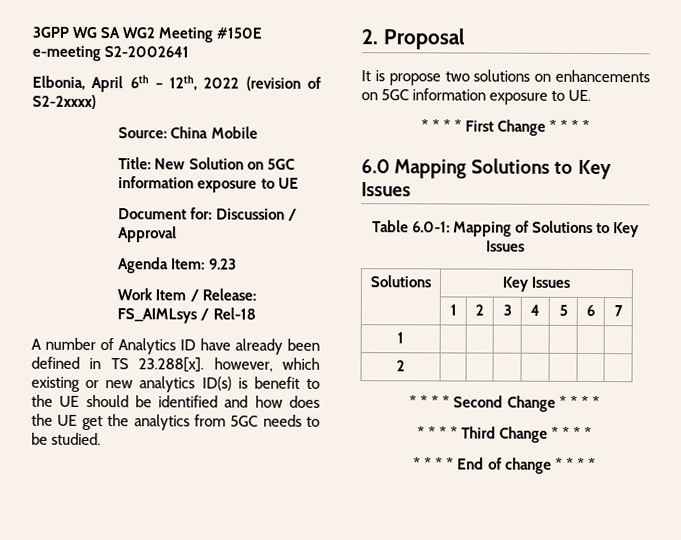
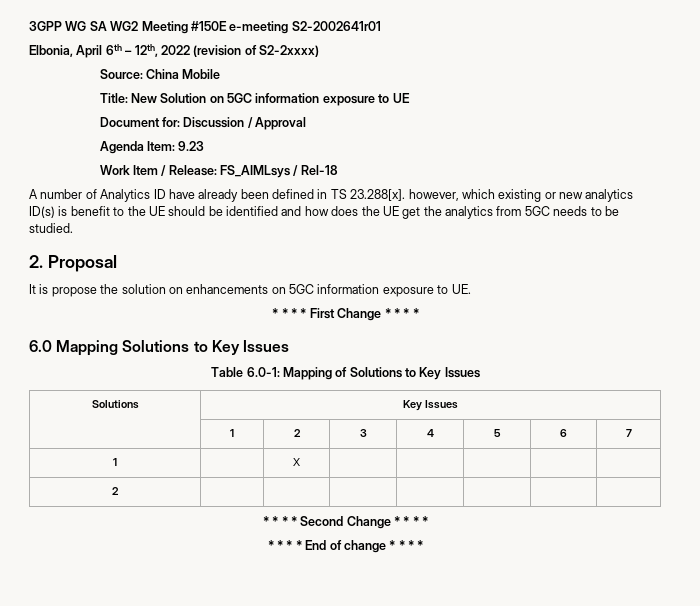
- 3GPP WG SA WG2 Meeting #150E e-meeting S2-2002641
+ 3GPP WG SA WG2 Meeting #150E e-meeting S2-2002641r01
- It is propose two solutions on enhancements on 5GC information exposure to UE.
+ It is propose the solution on enhancements on 5GC information exposure to UE.
- 1 | | | | | | |
+ 1 | | X | | | | |
- * * * * Third Change * * * *

